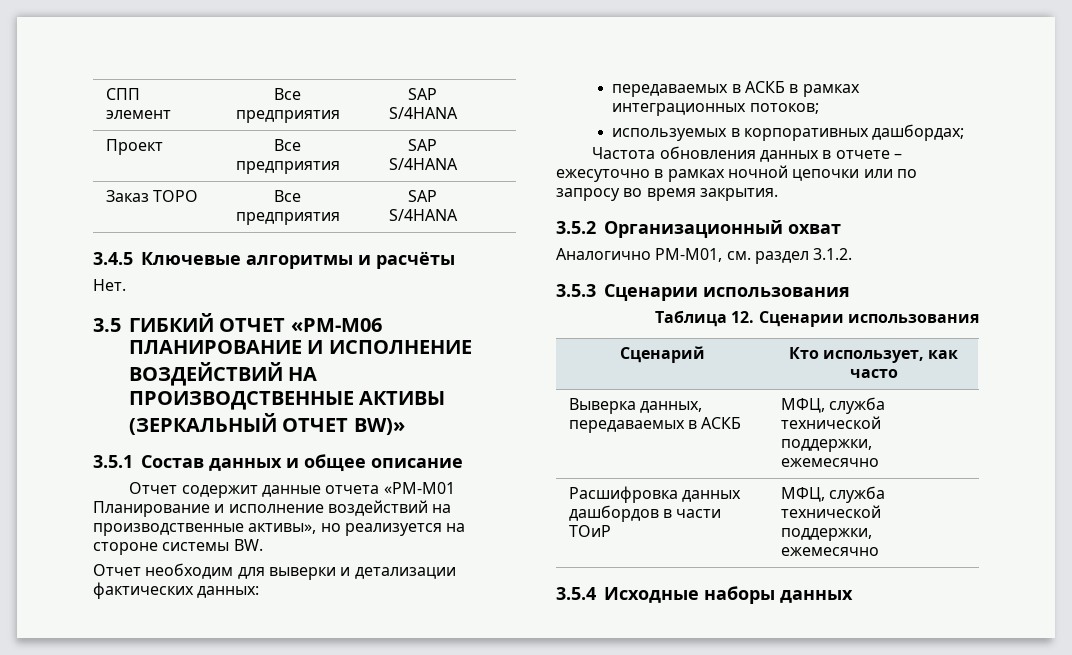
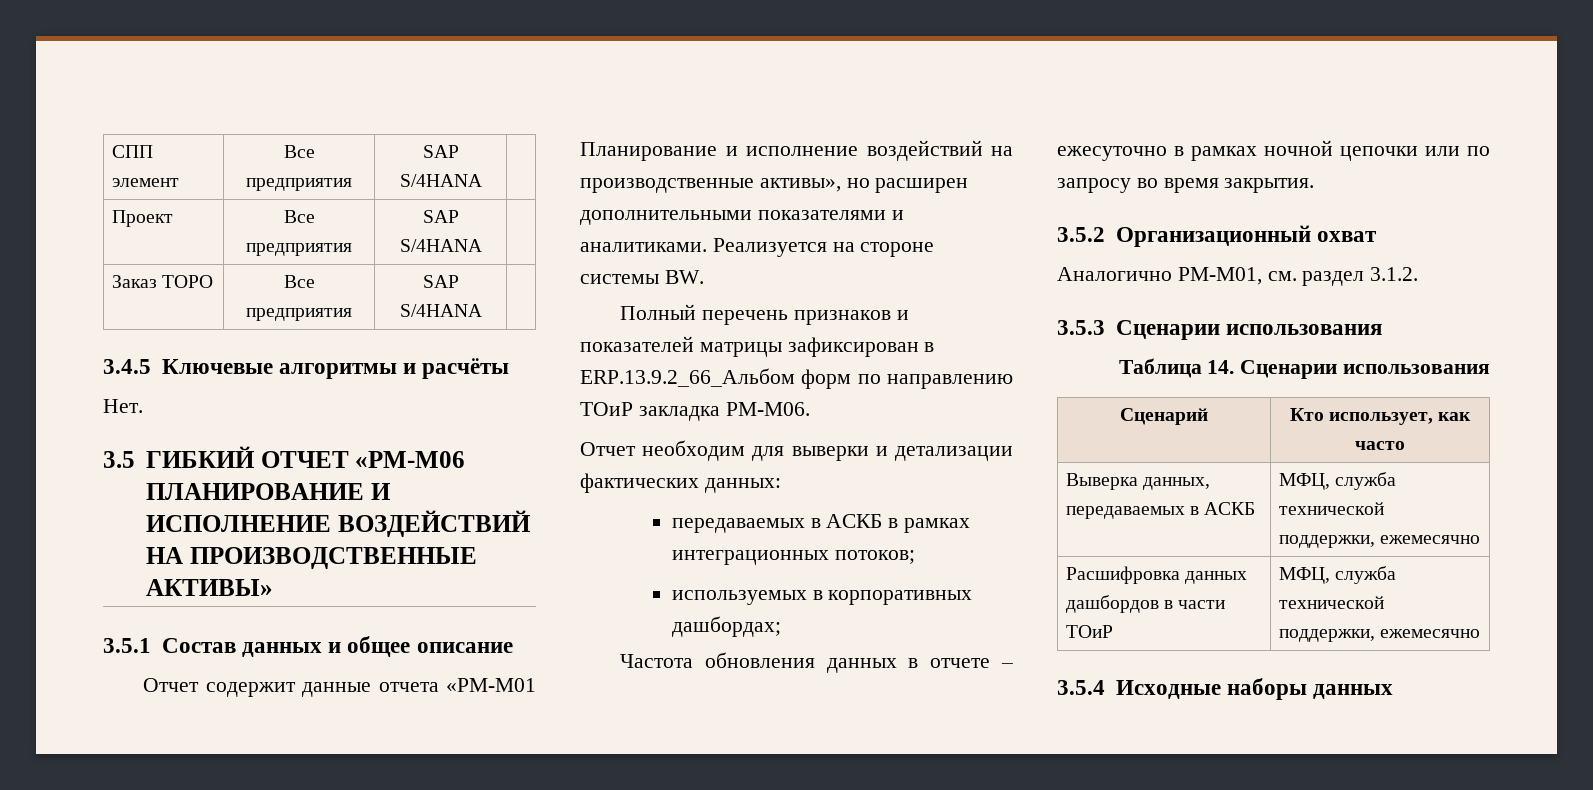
- 3.5 ГИБКИЙ ОТЧЕТ «PM-M06 ПЛАНИРОВАНИЕ И ИСПОЛНЕНИЕ ВОЗДЕЙСТВИЙ НА ПРОИЗВОДСТВЕННЫЕ АКТИВЫ (ЗЕРКАЛЬНЫЙ ОТЧЕТ BW)»
+ 3.5 ГИБКИЙ ОТЧЕТ «PM-M06 ПЛАНИРОВАНИЕ И ИСПОЛНЕНИЕ ВОЗДЕЙСТВИЙ НА ПРОИЗВОДСТВЕННЫЕ АКТИВЫ»
- Отчет содержит данные отчета «PM-M01 Планирование и исполнение воздействий на производственные активы», но реализуется на стороне системы BW.
+ Отчет содержит данные отчета «PM-M01 Планирование и исполнение воздействий на производственные активы», но расширен дополнительными показателями и аналитиками. Реализуется на стороне системы BW.
+ Полный перечень признаков и показателей матрицы зафиксирован в ERP.13.9.2_66_Альбом форм по направлению ТОиР закладка PM-M06.
- Таблица 12. Сценарии использования
+ Таблица 14. Сценарии использования

